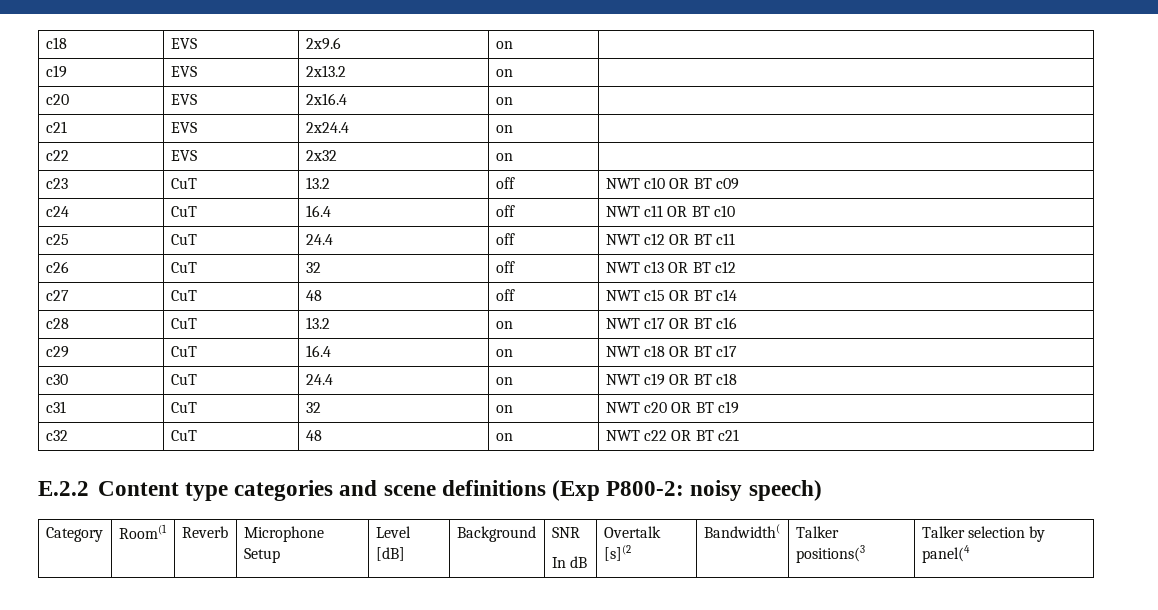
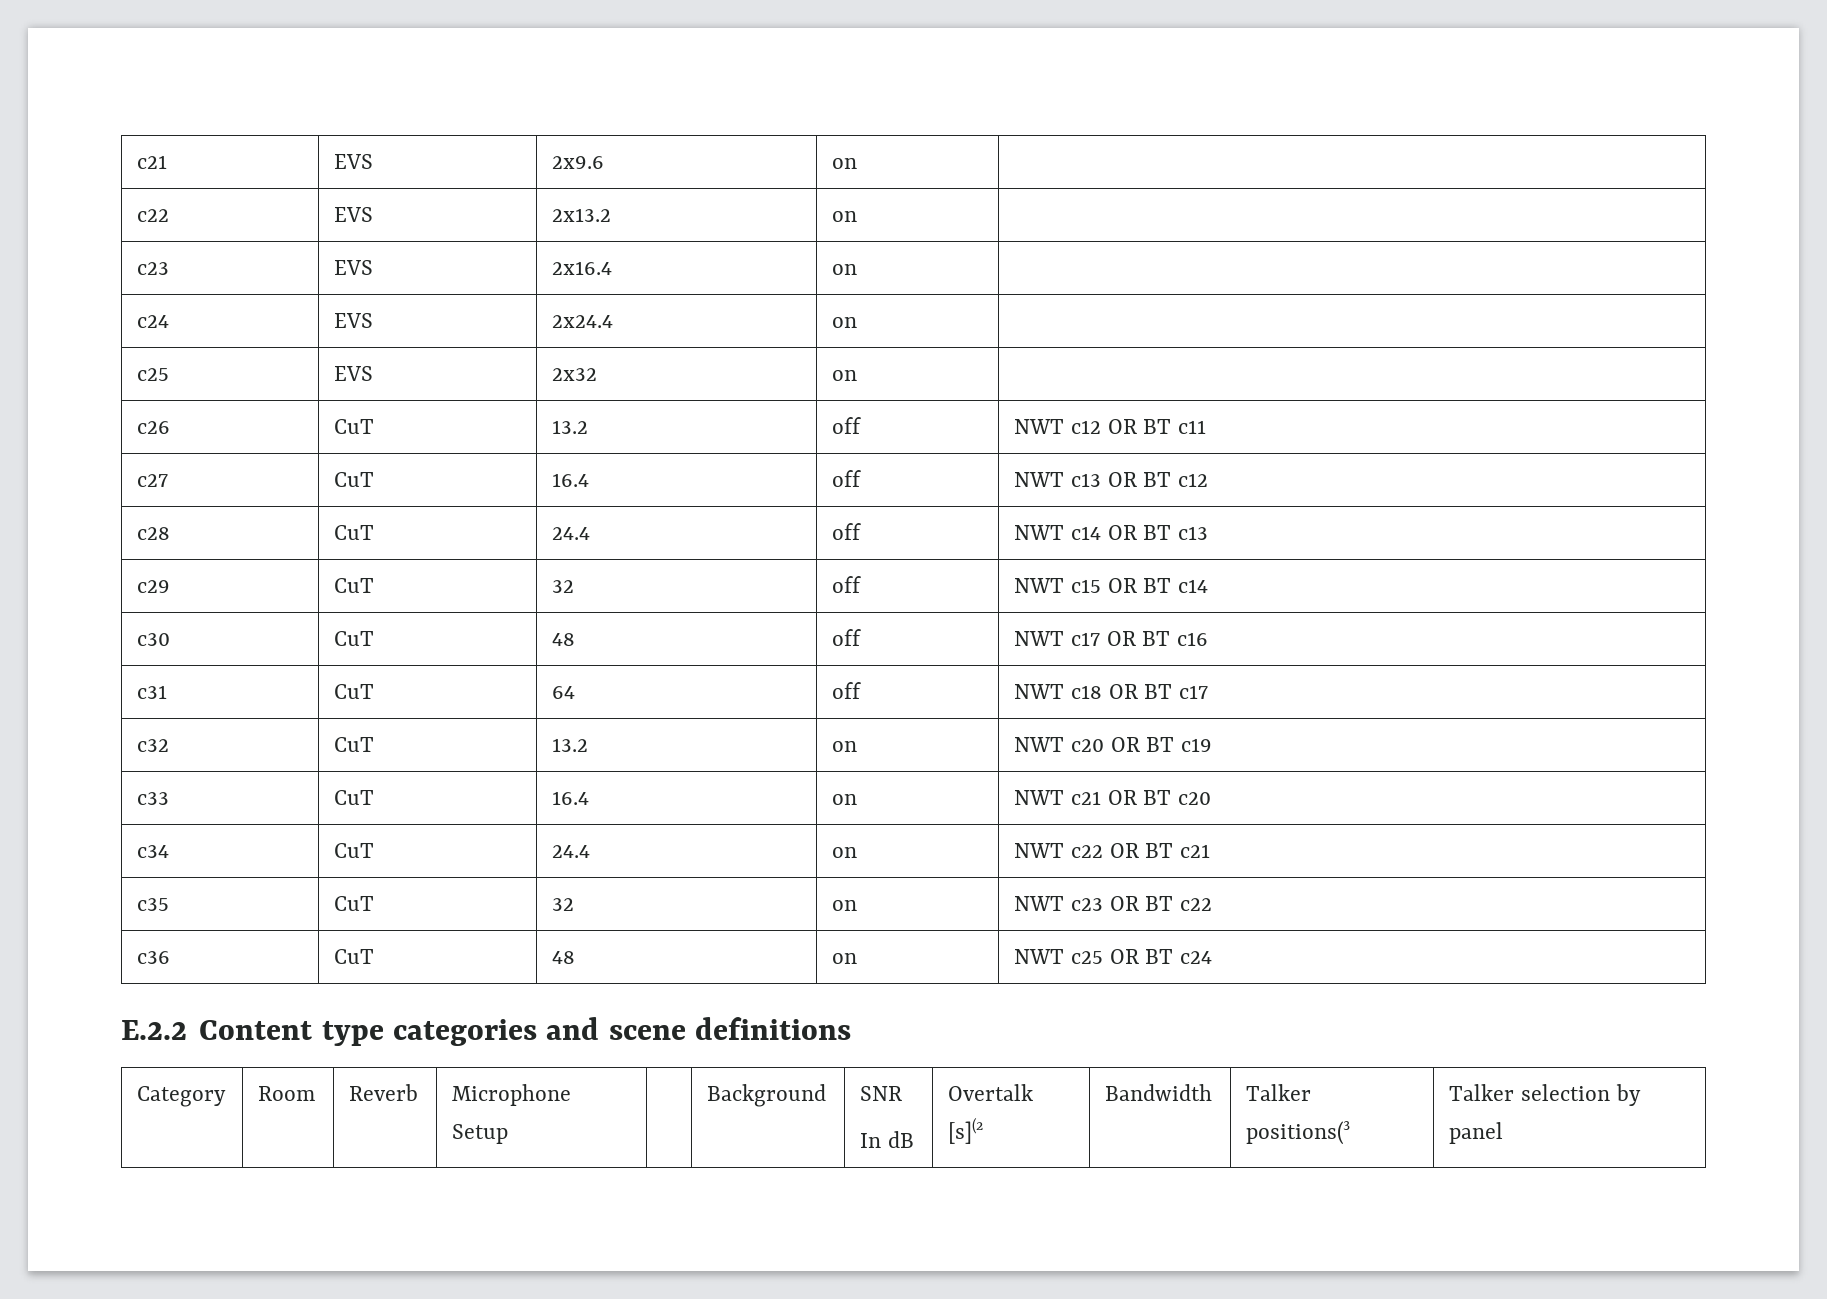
- c18 | EVS | 2x9.6 | on |
+ c21 | EVS | 2x9.6 | on |
- c19 | EVS | 2x13.2 | on |
+ c22 | EVS | 2x13.2 | on |
- c20 | EVS | 2x16.4 | on |
+ c23 | EVS | 2x16.4 | on |
- c21 | EVS | 2x24.4 | on |
+ c24 | EVS | 2x24.4 | on |
- c22 | EVS | 2x32 | on |
+ c25 | EVS | 2x32 | on |
- c23 | CuT | 13.2 | off | NWT c10 OR BT c09
- c24 | CuT | 16.4 | off | NWT c11 OR BT c10
- c25 | CuT | 24.4 | off | NWT c12 OR BT c11
+ c26 | CuT | 13.2 | off | NWT c12 OR BT c11
- c26 | CuT | 32 | off | NWT c13 OR BT c12
+ c27 | CuT | 16.4 | off | NWT c13 OR BT c12
- c27 | CuT | 48 | off | NWT c15 OR BT c14
+ c28 | CuT | 24.4 | off | NWT c14 OR BT c13
+ c29 | CuT | 32 | off | NWT c15 OR BT c14
- c28 | CuT | 13.2 | on | NWT c17 OR BT c16
+ c30 | CuT | 48 | off | NWT c17 OR BT c16
- c29 | CuT | 16.4 | on | NWT c18 OR BT c17
+ c31 | CuT | 64 | off | NWT c18 OR BT c17
- c30 | CuT | 24.4 | on | NWT c19 OR BT c18
- c31 | CuT | 32 | on | NWT c20 OR BT c19
+ c32 | CuT | 13.2 | on | NWT c20 OR BT c19
- c32 | CuT | 48 | on | NWT c22 OR BT c21
+ c33 | CuT | 16.4 | on | NWT c21 OR BT c20
+ c34 | CuT | 24.4 | on | NWT c22 OR BT c21
+ c35 | CuT | 32 | on | NWT c23 OR BT c22
+ c36 | CuT | 48 | on | NWT c25 OR BT c24
- E.2.2 Content type categories and scene definitions (Exp P800-2: noisy speech)
+ E.2.2 Content type categories and scene definitions
- Category | Room(1 | Reverb | Microphone Setup | Level [dB] | Background | SNR
- In dB | Overtalk [s](2 | Bandwidth( | Talker positions(3 | Talker selection by panel(4
+ Category | Room | Reverb | Microphone Setup | | Background | SNR
+ In dB | Overtalk [s](2 | Bandwidth | Talker positions(3 | Talker selection by panel

